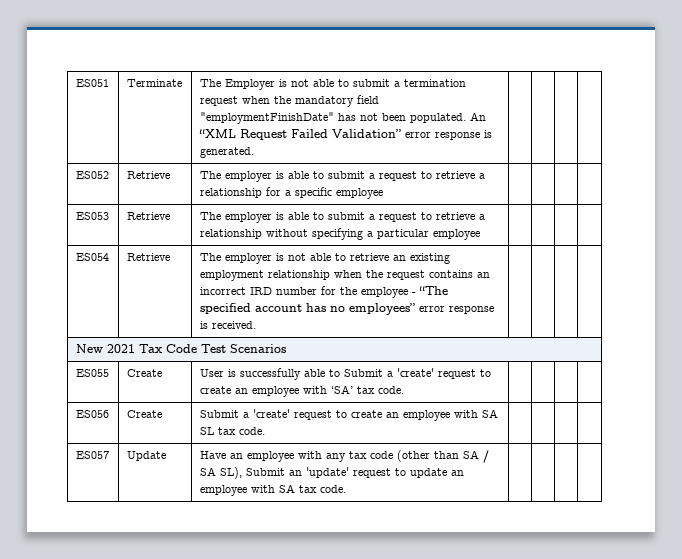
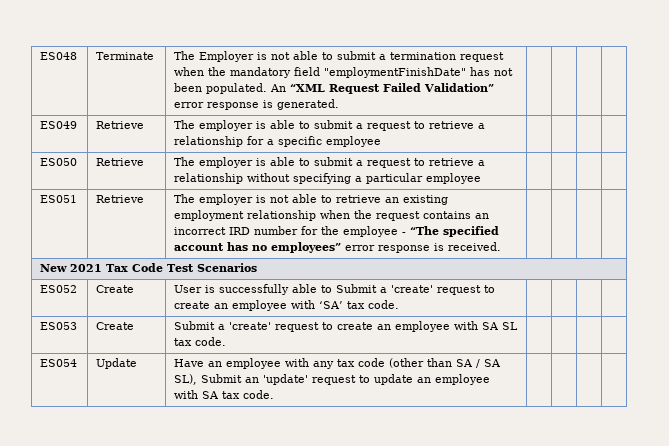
- ES051 | Terminate | The Employer is not able to submit a termination request when the mandatory field "employmentFinishDate" has not been populated. An “XML Request Failed Validation” error response is generated. | | | |
+ ES048 | Terminate | The Employer is not able to submit a termination request when the mandatory field "employmentFinishDate" has not been populated. An “XML Request Failed Validation” error response is generated. | | | |
- ES052 | Retrieve | The employer is able to submit a request to retrieve a relationship for a specific employee | | | |
+ ES049 | Retrieve | The employer is able to submit a request to retrieve a relationship for a specific employee | | | |
- ES053 | Retrieve | The employer is able to submit a request to retrieve a relationship without specifying a particular employee | | | |
+ ES050 | Retrieve | The employer is able to submit a request to retrieve a relationship without specifying a particular employee | | | |
- ES054 | Retrieve | The employer is not able to retrieve an existing employment relationship when the request contains an incorrect IRD number for the employee - “The specified account has no employees” error response is received. | | | |
+ ES051 | Retrieve | The employer is not able to retrieve an existing employment relationship when the request contains an incorrect IRD number for the employee - “The specified account has no employees” error response is received. | | | |
- ES055 | Create | User is successfully able to Submit a 'create' request to create an employee with ‘SA’ tax code. | | | |
+ ES052 | Create | User is successfully able to Submit a 'create' request to create an employee with ‘SA’ tax code. | | | |
- ES056 | Create | Submit a 'create' request to create an employee with SA SL tax code. | | | |
+ ES053 | Create | Submit a 'create' request to create an employee with SA SL tax code. | | | |
- ES057 | Update | Have an employee with any tax code (other than SA / SA SL), Submit an 'update' request to update an employee with SA tax code. | | | |
+ ES054 | Update | Have an employee with any tax code (other than SA / SA SL), Submit an 'update' request to update an employee with SA tax code. | | | |

